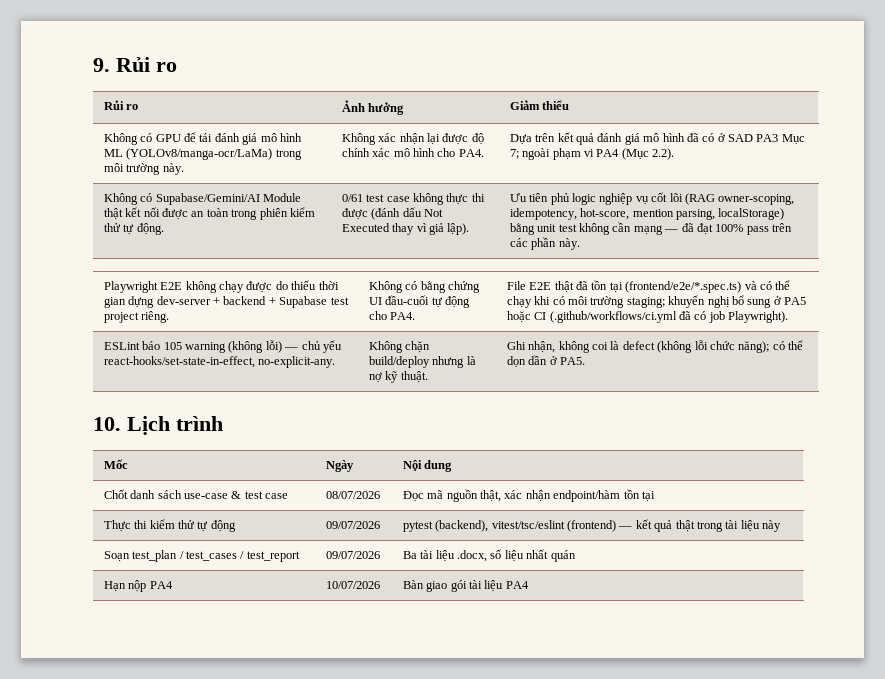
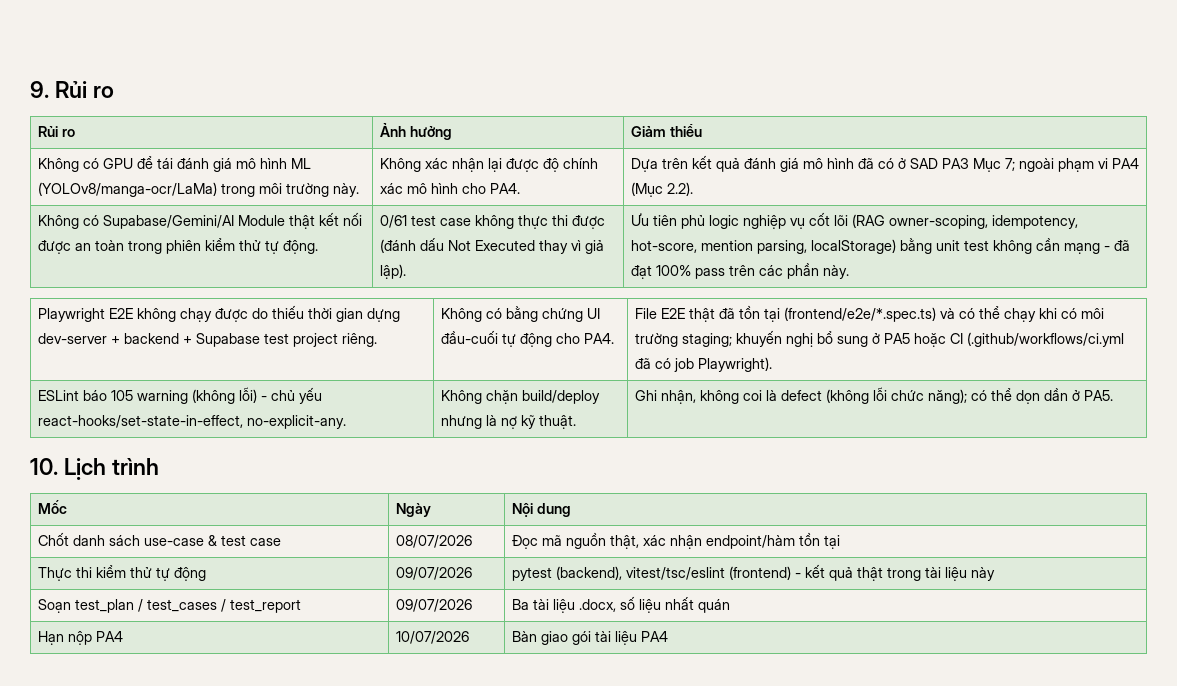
- Ưu tiên phủ logic nghiệp vụ cốt lõi (RAG owner-scoping, idempotency, hot-score, mention parsing, localStorage) bằng unit test không cần mạng — đã đạt 100% pass trên các phần này.
+ Ưu tiên phủ logic nghiệp vụ cốt lõi (RAG owner-scoping, idempotency, hot-score, mention parsing, localStorage) bằng unit test không cần mạng - đã đạt 100% pass trên các phần này.
- ESLint báo 105 warning (không lỗi) — chủ yếu react-hooks/set-state-in-effect, no-explicit-any. | Không chặn build/deploy nhưng là nợ kỹ thuật. | Ghi nhận, không coi là defect (không lỗi chức năng); có thể dọn dần ở PA5.
+ ESLint báo 105 warning (không lỗi) - chủ yếu react-hooks/set-state-in-effect, no-explicit-any. | Không chặn build/deploy nhưng là nợ kỹ thuật. | Ghi nhận, không coi là defect (không lỗi chức năng); có thể dọn dần ở PA5.
- Thực thi kiểm thử tự động | 09/07/2026 | pytest (backend), vitest/tsc/eslint (frontend) — kết quả thật trong tài liệu này
+ Thực thi kiểm thử tự động | 09/07/2026 | pytest (backend), vitest/tsc/eslint (frontend) - kết quả thật trong tài liệu này

